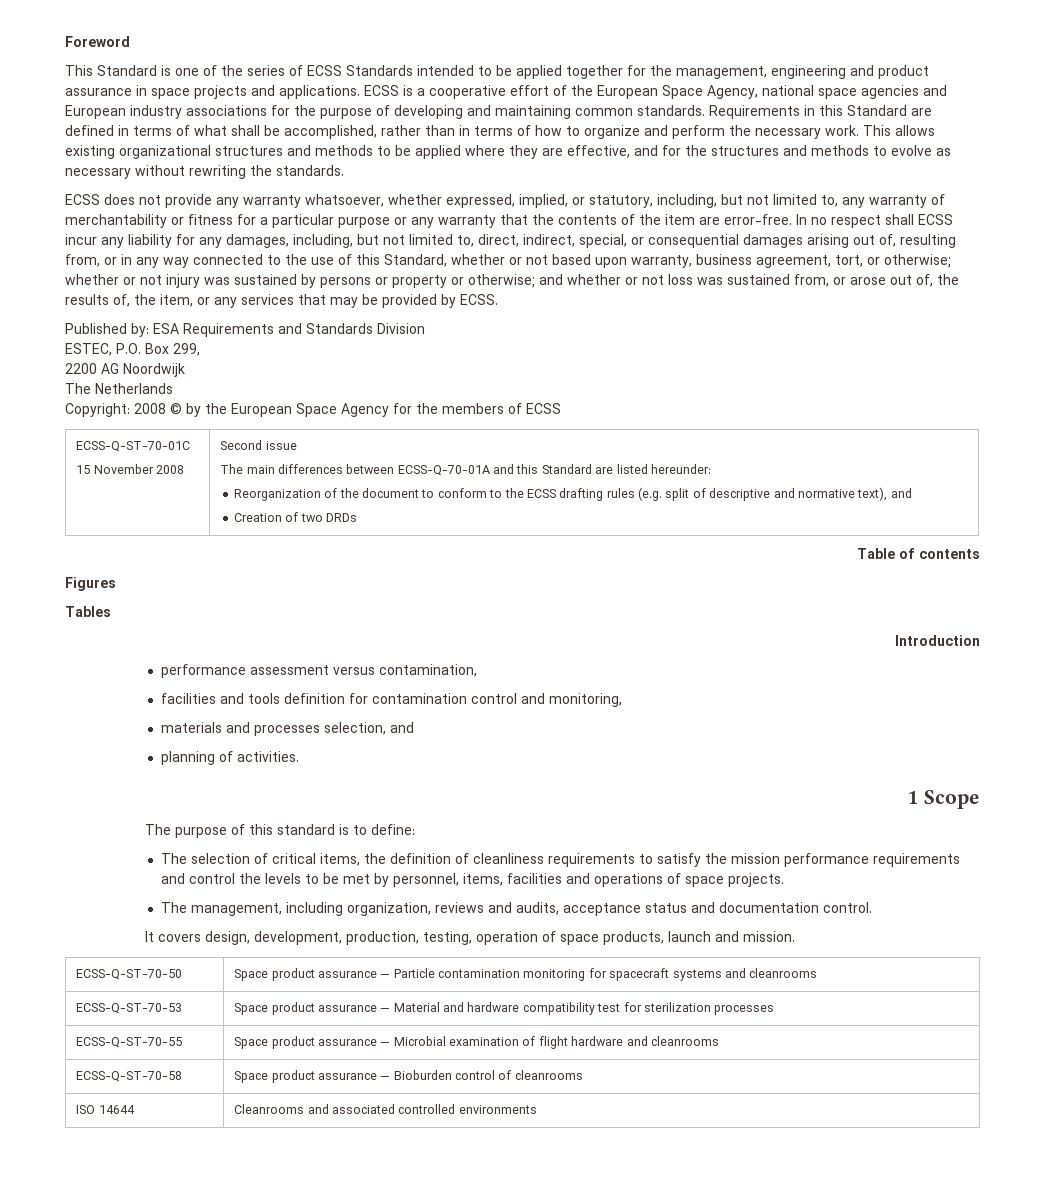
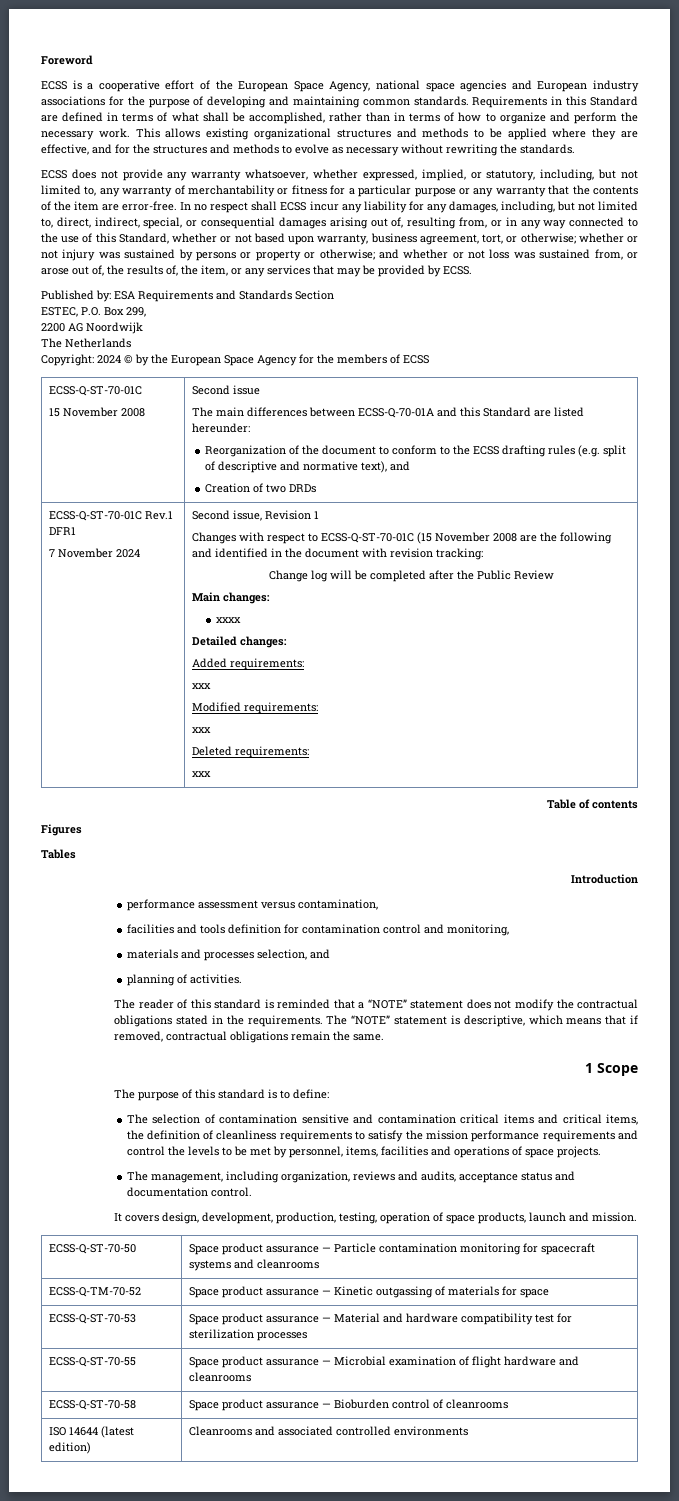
- This Standard is one of the series of ECSS Standards intended to be applied together for the management, engineering and product assurance in space projects and applications.
- Published by: ESA Requirements and Standards Division
+ Published by: ESA Requirements and Standards Section
- Copyright: 2008 © by the European Space Agency for the members of ECSS
+ Copyright: 2024 © by the European Space Agency for the members of ECSS
+ ECSS-Q-ST-70-01C Rev.1 DFR1
+ 7 November 2024 | Second issue, Revision 1
+ Changes with respect to ECSS-Q-ST-70-01C (15 November 2008 are the following and identified in the document with revision tracking:
+ Change log will be completed after the Public Review
+ Main changes:
+ xxxx
+ Detailed changes:
+ Added requirements:
+ xxx
+ Modified requirements:
+ xxx
+ Deleted requirements:
+ xxx
+ The reader of this standard is reminded that a “NOTE” statement does not modify the contractual obligations stated in the requirements. The “NOTE” statement is descriptive, which means that if removed, contractual obligations remain the same.
- The selection of critical items, the definition of cleanliness requirements to satisfy the mission performance requirements and control the levels to be met by personnel, items, facilities and operations of space projects.
+ The selection of contamination sensitive and contamination critical items and critical items, the definition of cleanliness requirements to satisfy the mission performance requirements and control the levels to be met by personnel, items, facilities and operations of space projects.
+ ECSS-Q-TM-70-52 | Space product assurance — Kinetic outgassing of materials for space
- ISO 14644 | Cleanrooms and associated controlled environments
+ ISO 14644 (latest edition) | Cleanrooms and associated controlled environments

